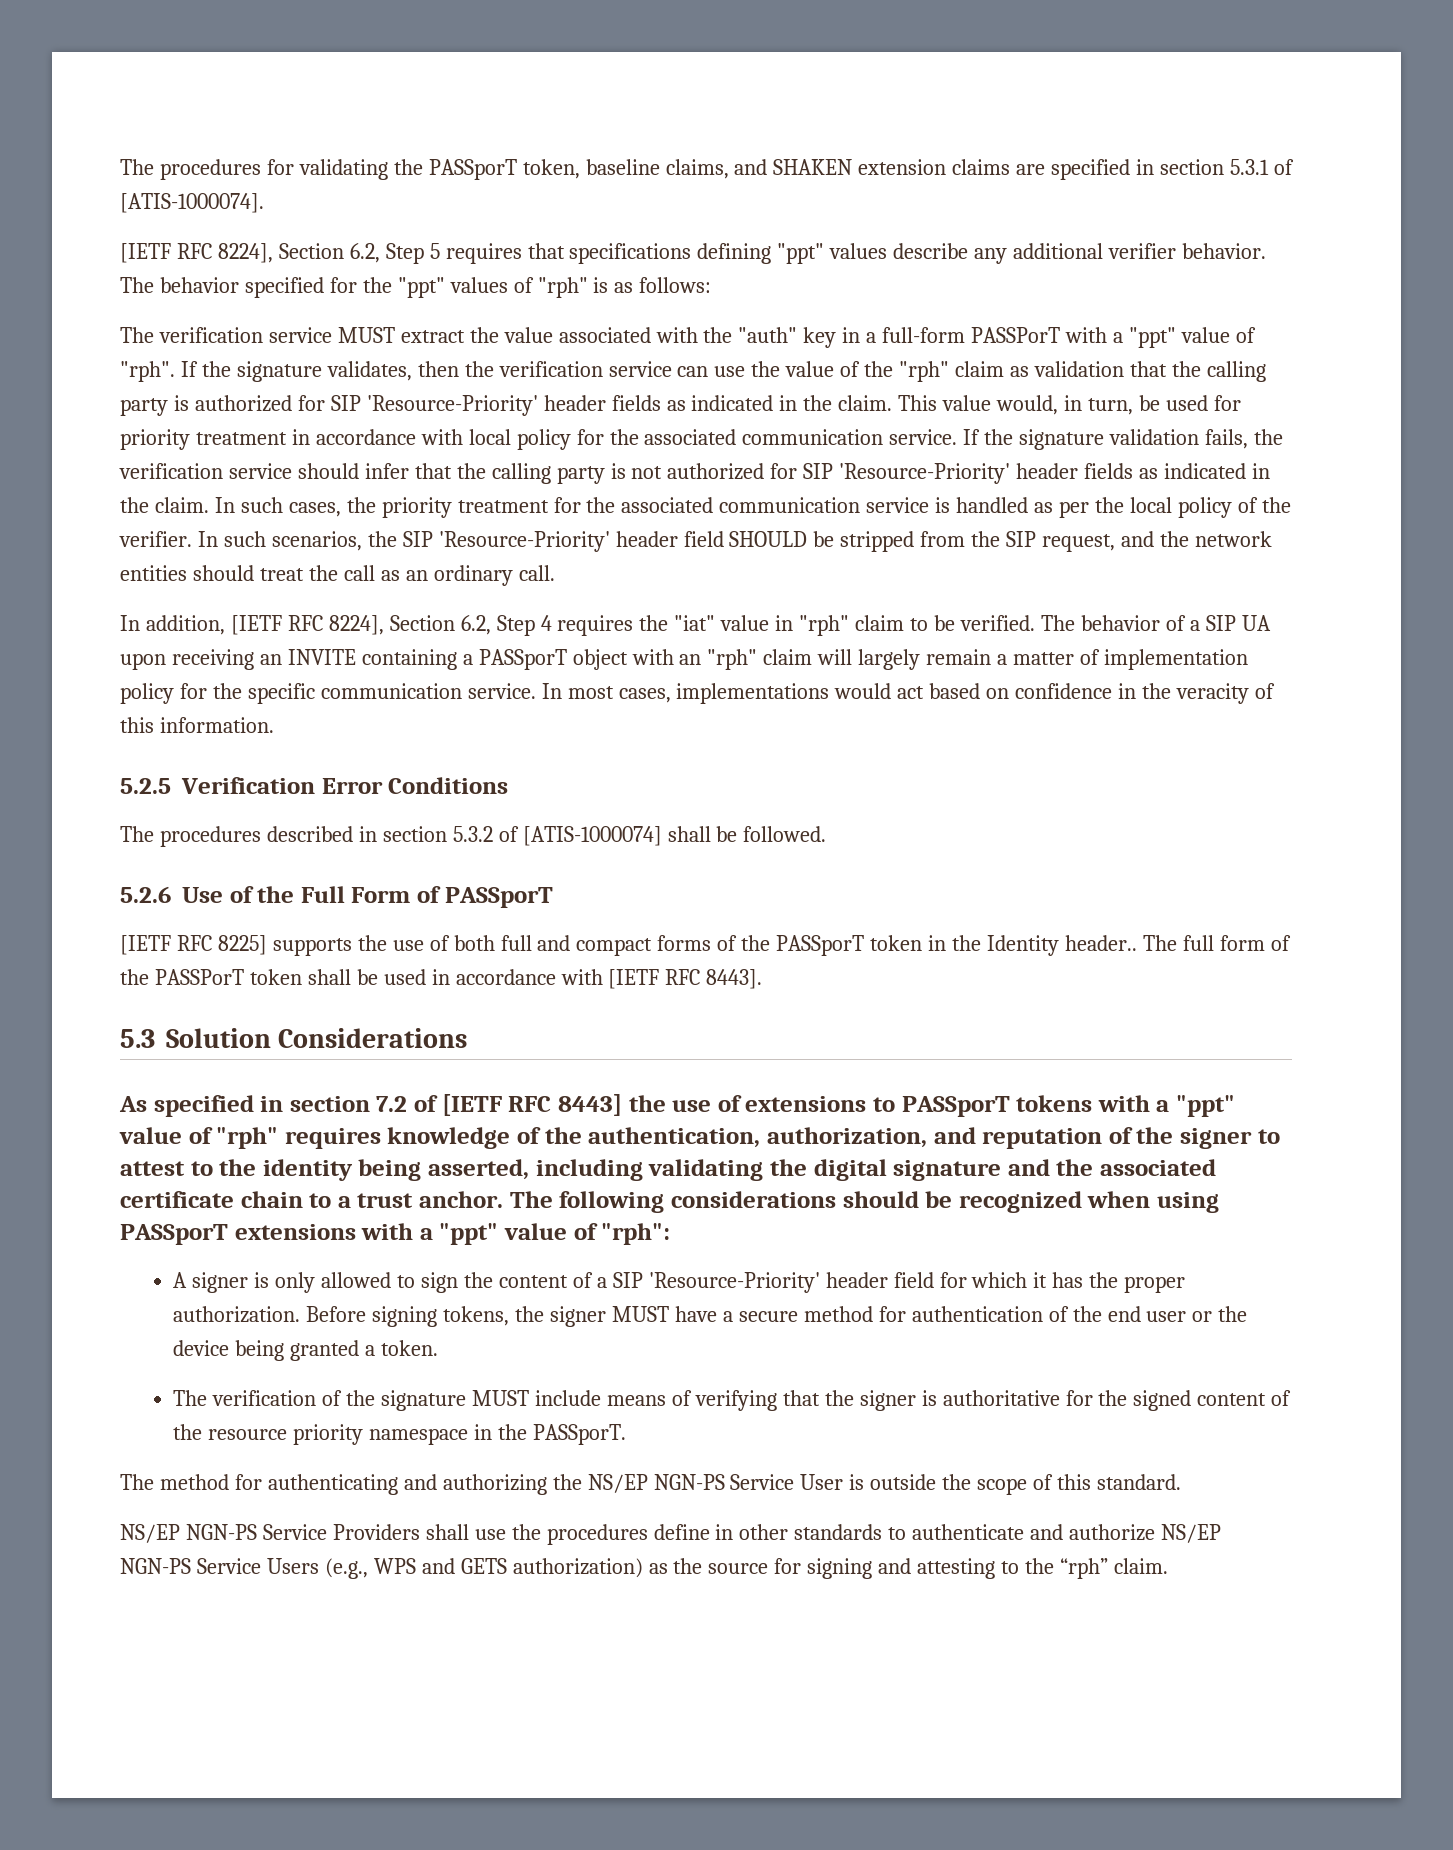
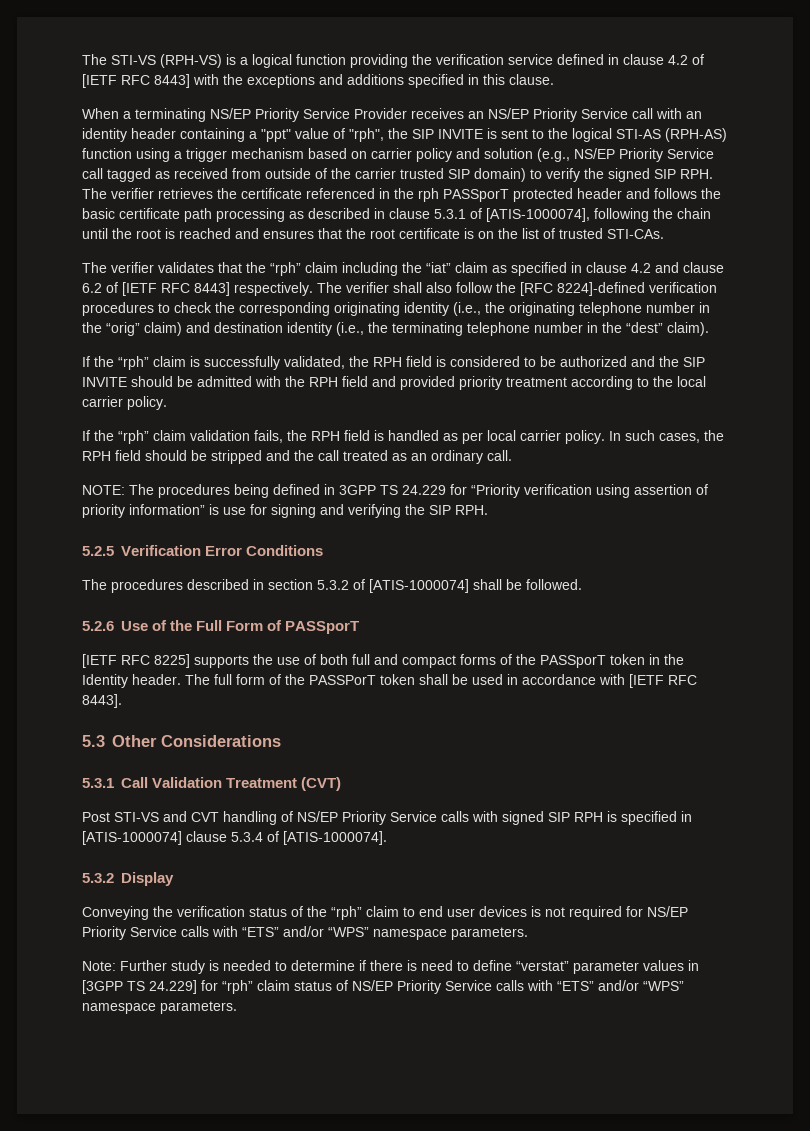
- The procedures for validating the PASSporT token, baseline claims, and SHAKEN extension claims are specified in section 5.3.1 of [ATIS-1000074].
- [IETF RFC 8224], Section 6.2, Step 5 requires that specifications defining "ppt" values describe any additional verifier behavior. The behavior specified for the "ppt" values of "rph" is as follows:
- The verification service MUST extract the value associated with the "auth" key in a full-form PASSPorT with a "ppt" value of "rph". If the signature validates, then the verification service can use the value of the "rph" claim as validation that the calling party is authorized for SIP 'Resource-Priority' header fields as indicated in the claim. This value would, in turn, be used for priority treatment in accordance with local policy for the associated communication service. If the signature validation fails, the verification service should infer that the calling party is not authorized for SIP 'Resource-Priority' header fields as indicated in the claim. In such cases, the priority treatment for the associated communication service is handled as per the local policy of the verifier. In such scenarios, the SIP 'Resource-Priority' header field SHOULD be stripped from the SIP request, and the network entities should treat the call as an ordinary call.
- In addition, [IETF RFC 8224], Section 6.2, Step 4 requires the "iat" value in "rph" claim to be verified. The behavior of a SIP UA upon receiving an INVITE containing a PASSporT object with an "rph" claim will largely remain a matter of implementation policy for the specific communication service. In most cases, implementations would act based on confidence in the veracity of this information.
+ The STI-VS (RPH-VS) is a logical function providing the verification service defined in clause 4.2 of [IETF RFC 8443] with the exceptions and additions specified in this clause.
+ When a terminating NS/EP Priority Service Provider receives an NS/EP Priority Service call with an identity header containing a "ppt" value of "rph", the SIP INVITE is sent to the logical STI-AS (RPH-AS) function using a trigger mechanism based on carrier policy and solution (e.g., NS/EP Priority Service call tagged as received from outside of the carrier trusted SIP domain) to verify the signed SIP RPH. The verifier retrieves the certificate referenced in the rph PASSporT protected header and follows the basic certificate path processing as described in clause 5.3.1 of [ATIS-1000074], following the chain until the root is reached and ensures that the root certificate is on the list of trusted STI-CAs.
+ The verifier validates that the “rph” claim including the “iat” claim as specified in clause 4.2 and clause 6.2 of [IETF RFC 8443] respectively. The verifier shall also follow the [RFC 8224]-defined verification procedures to check the corresponding originating identity (i.e., the originating telephone number in the “orig” claim) and destination identity (i.e., the terminating telephone number in the “dest” claim).
+ If the “rph” claim is successfully validated, the RPH field is considered to be authorized and the SIP INVITE should be admitted with the RPH field and provided priority treatment according to the local carrier policy.
+ If the “rph” claim validation fails, the RPH field is handled as per local carrier policy. In such cases, the RPH field should be stripped and the call treated as an ordinary call.
+ NOTE: The procedures being defined in 3GPP TS 24.229 for “Priority verification using assertion of priority information” is use for signing and verifying the SIP RPH.
- [IETF RFC 8225] supports the use of both full and compact forms of the PASSporT token in the Identity header..
+ [IETF RFC 8225] supports the use of both full and compact forms of the PASSporT token in the Identity header.
- 5.3 Solution Considerations
+ 5.3 Other Considerations
- As specified in section 7.2 of [IETF RFC 8443] the use of extensions to PASSporT tokens with a "ppt" value of "rph" requires knowledge of the authentication, authorization, and reputation of the signer to attest to the identity being asserted, including validating the digital signature and the associated certificate chain to a trust anchor. The following considerations should be recognized when using PASSporT extensions with a "ppt" value of "rph":
- A signer is only allowed to sign the content of a SIP 'Resource-Priority' header field for which it has the proper authorization. Before signing tokens, the signer MUST have a secure method for authentication of the end user or the device being granted a token.
- The verification of the signature MUST include means of verifying that the signer is authoritative for the signed content of the resource priority namespace in the PASSporT.
- The method for authenticating and authorizing the NS/EP NGN-PS Service User is outside the scope of this standard.
- NS/EP NGN-PS Service Providers shall use the procedures define in other standards to authenticate and authorize NS/EP NGN-PS Service Users (e.g., WPS and GETS authorization) as the source for signing and attesting to the “rph” claim.
+ 5.3.1 Call Validation Treatment (CVT)
+ Post STI-VS and CVT handling of NS/EP Priority Service calls with signed SIP RPH is specified in [ATIS-1000074] clause 5.3.4 of [ATIS-1000074].
+ 5.3.2 Display
+ Conveying the verification status of the “rph” claim to end user devices is not required for NS/EP Priority Service calls with “ETS” and/or “WPS” namespace parameters.
+ Note: Further study is needed to determine if there is need to define “verstat” parameter values in [3GPP TS 24.229] for “rph” claim status of NS/EP Priority Service calls with “ETS” and/or “WPS” namespace parameters.

